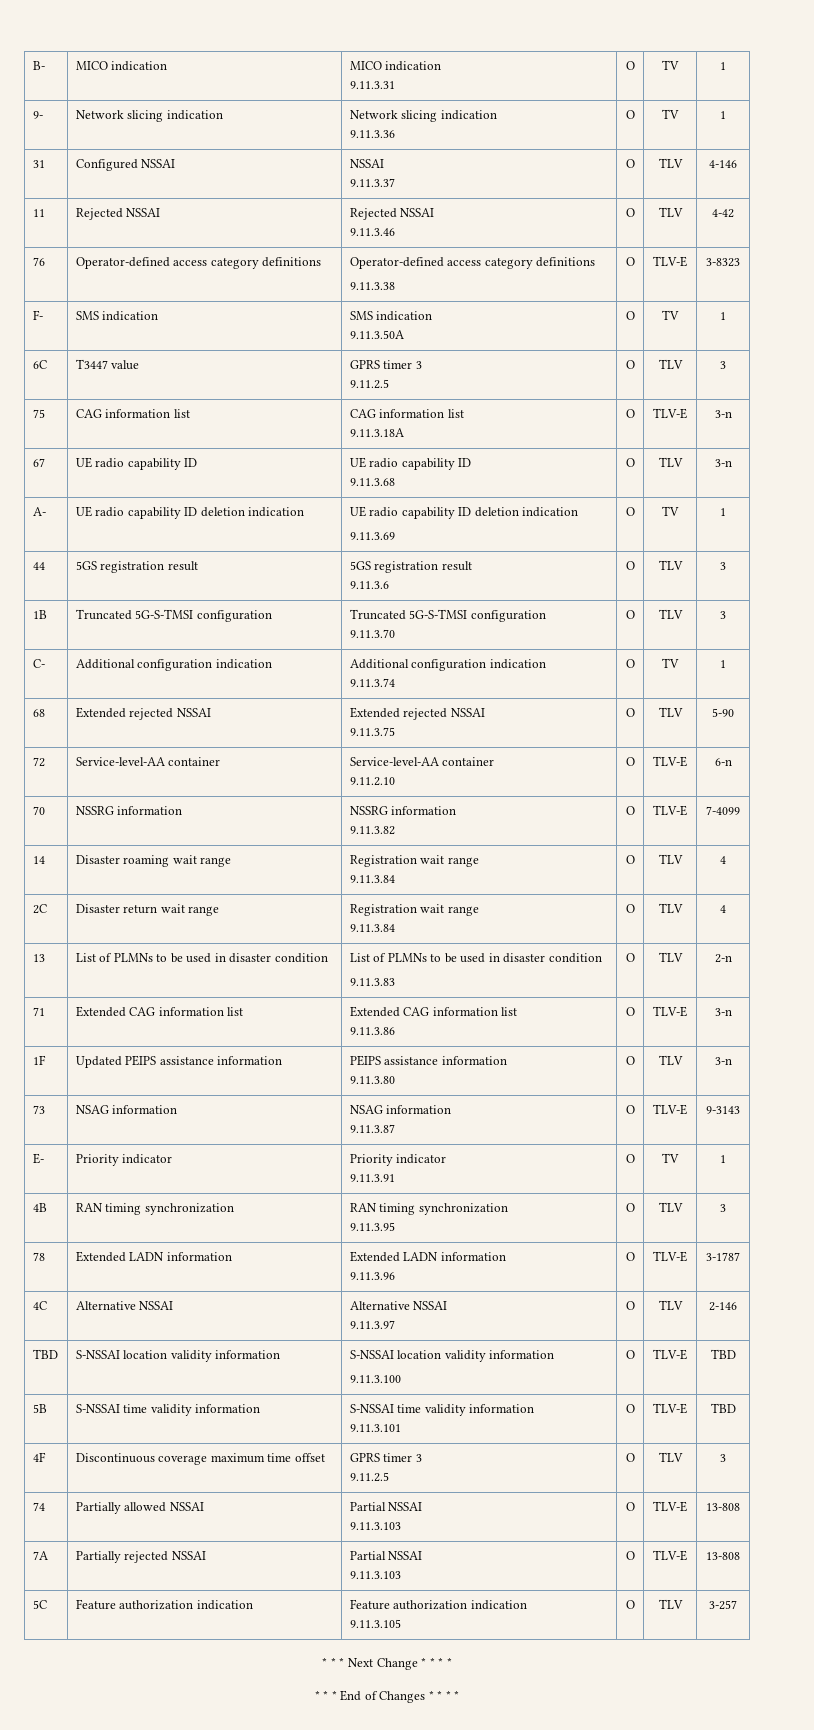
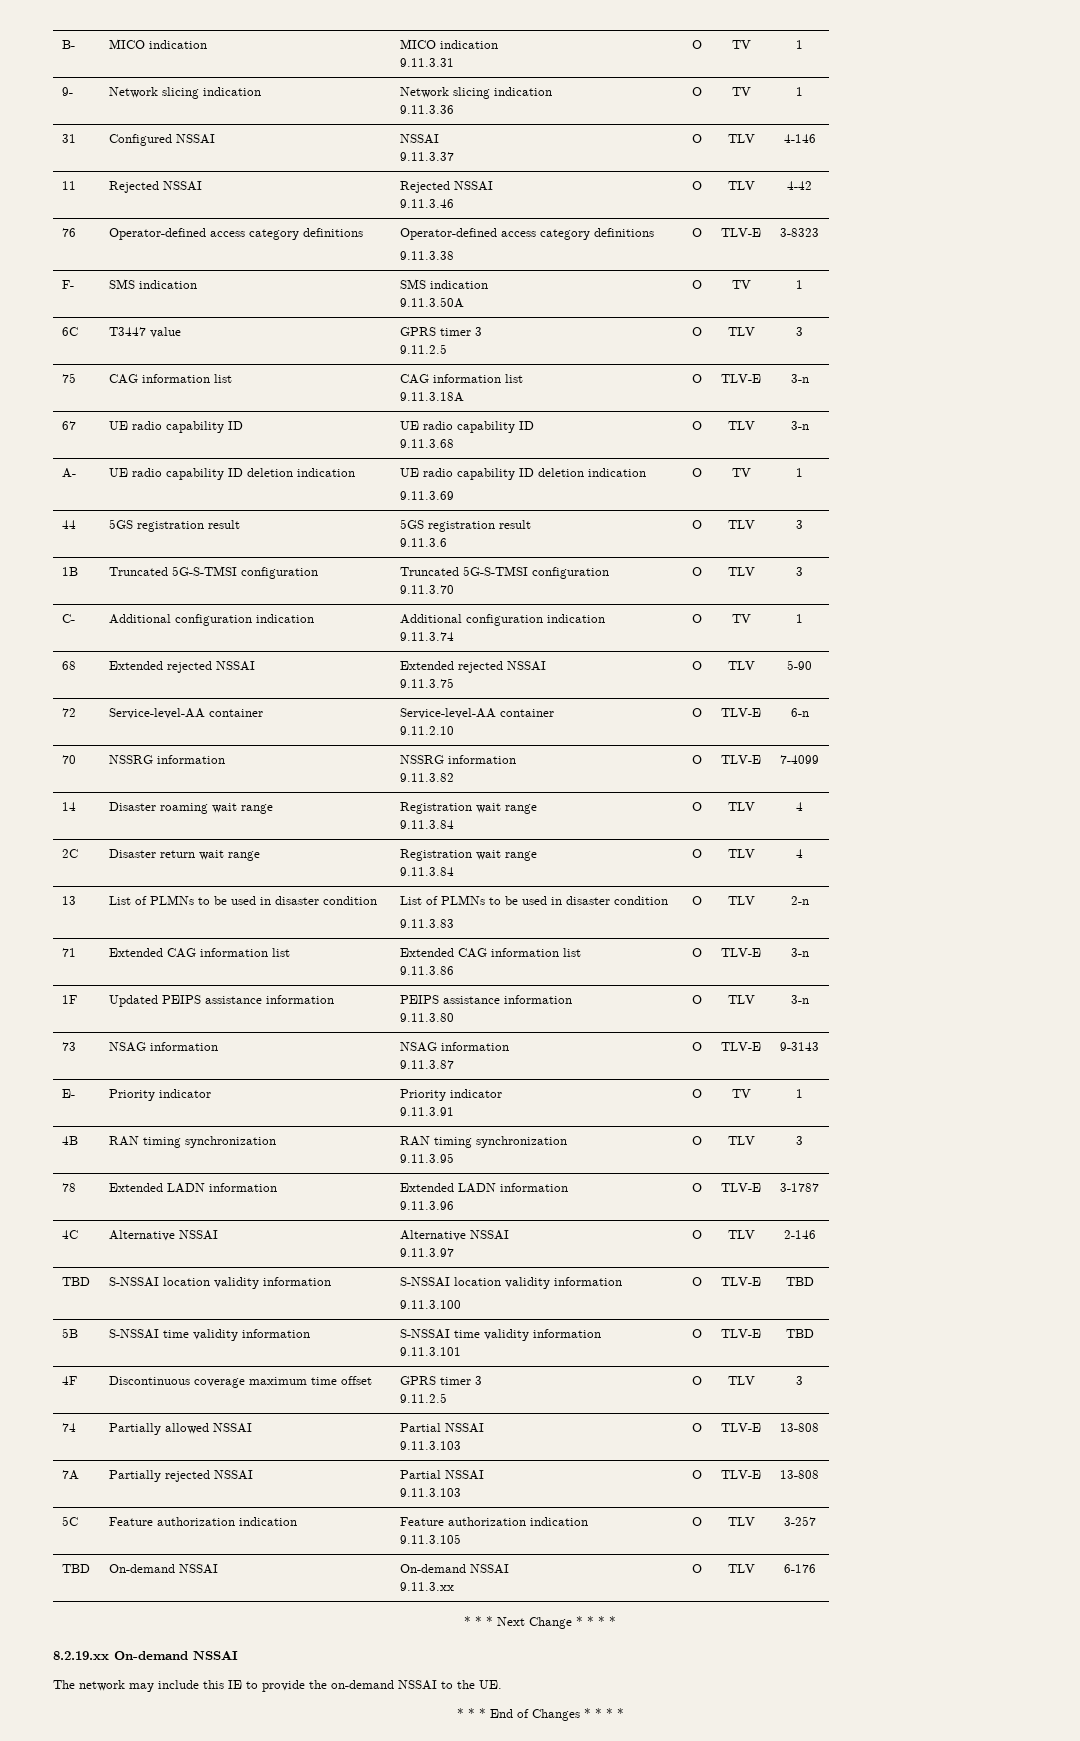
+ TBD | On-demand NSSAI | On-demand NSSAI
+ 9.11.3.xx | O | TLV | 6-176
+ 8.2.19.xx On-demand NSSAI
+ The network may include this IE to provide the on-demand NSSAI to the UE.

